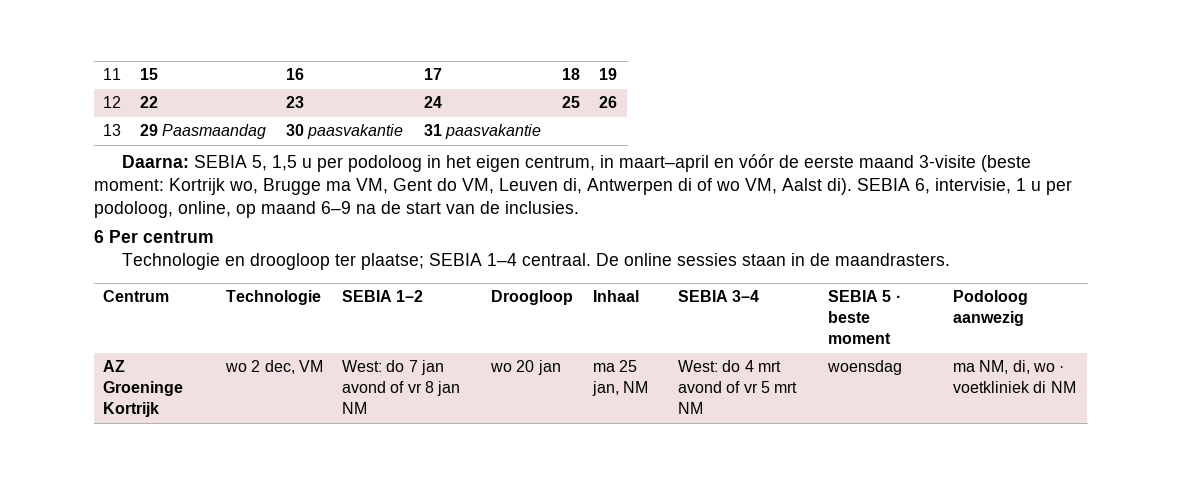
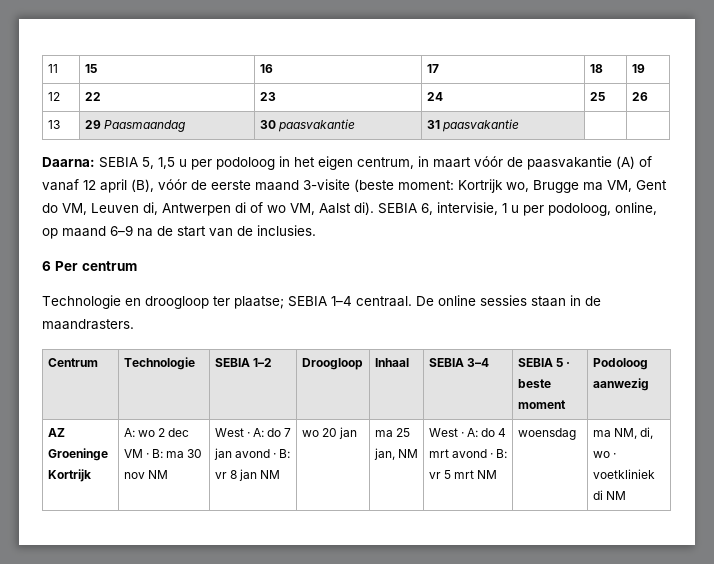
- Daarna: SEBIA 5, 1,5 u per podoloog in het eigen centrum, in maart–april en vóór de eerste maand 3-visite (beste moment: Kortrijk wo, Brugge ma VM, Gent do VM, Leuven di, Antwerpen di of wo VM, Aalst di).
+ Daarna: SEBIA 5, 1,5 u per podoloog in het eigen centrum, in maart vóór de paasvakantie (A) of vanaf 12 april (B), vóór de eerste maand 3-visite (beste moment: Kortrijk wo, Brugge ma VM, Gent do VM, Leuven di, Antwerpen di of wo VM, Aalst di).
- wo 2 dec, VM | West: do 7 jan avond of vr 8 jan NM
+ A: wo 2 dec VM · B: ma 30 nov NM | West · A: do 7 jan avond · B: vr 8 jan NM
- West: do 4 mrt avond of vr 5 mrt NM
+ West · A: do 4 mrt avond · B: vr 5 mrt NM

